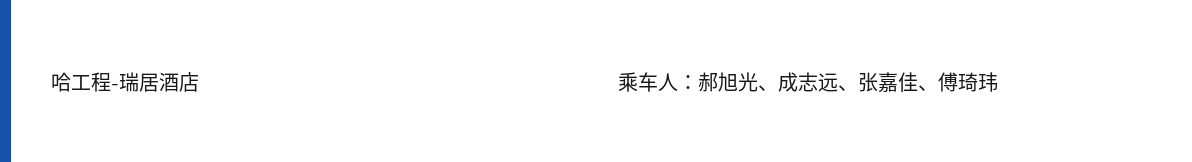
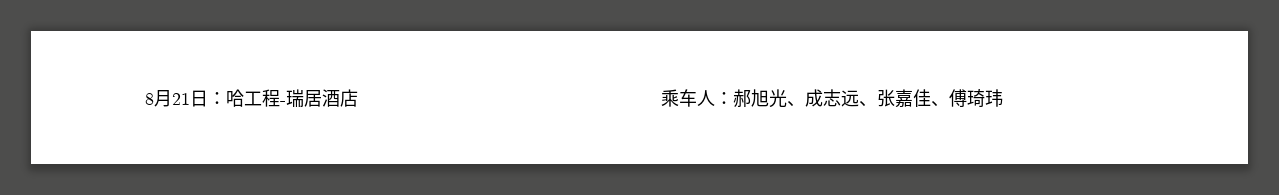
- 哈工程-瑞居酒店
+ 8月21日：哈工程-瑞居酒店

